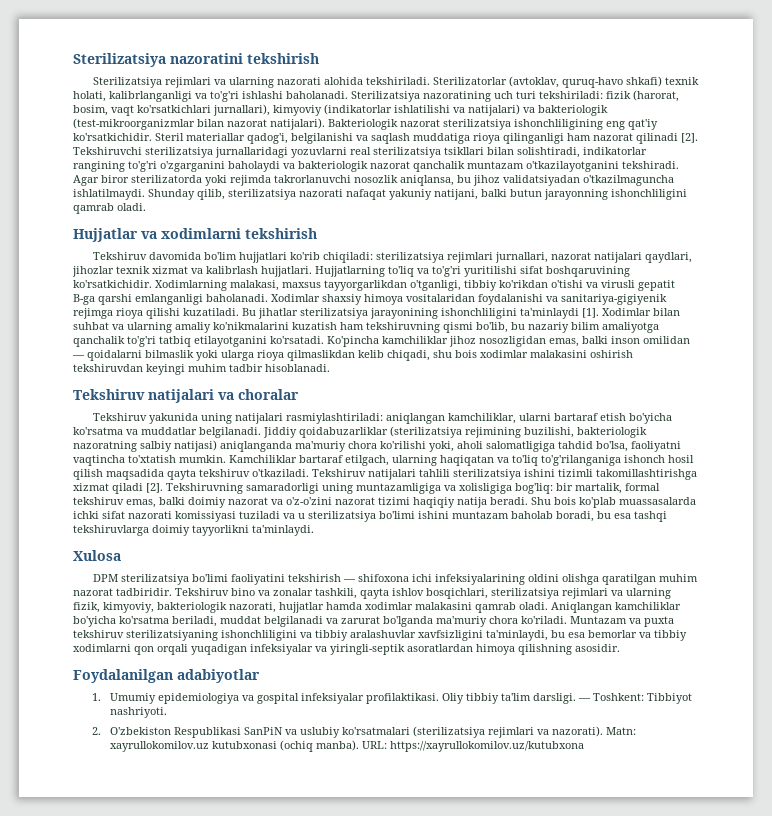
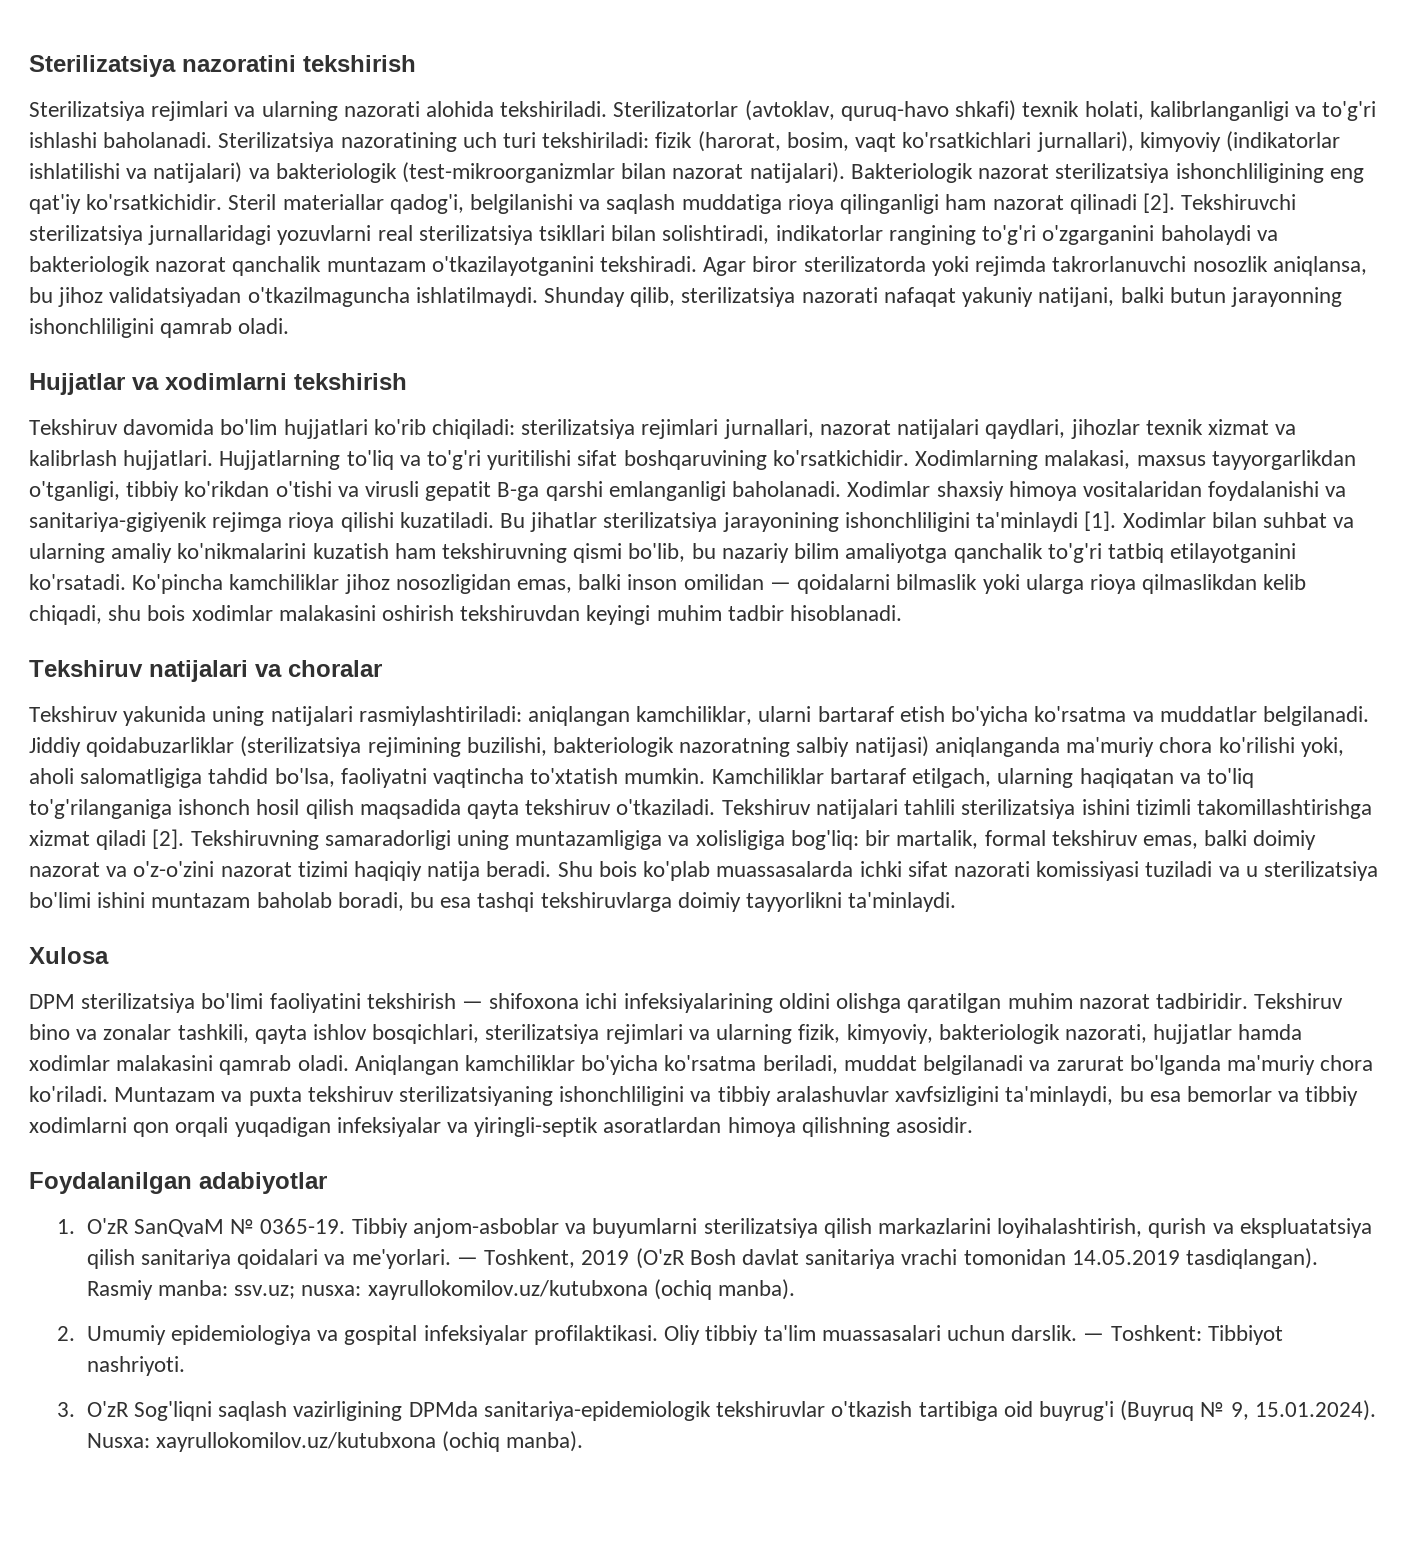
- 1. Umumiy epidemiologiya va gospital infeksiyalar profilaktikasi.
+ 1. O'zR SanQvaM № 0365-19. Tibbiy anjom-asboblar va buyumlarni sterilizatsiya qilish markazlarini loyihalashtirish, qurish va ekspluatatsiya qilish sanitariya qoidalari va me'yorlari. — Toshkent, 2019 (O'zR Bosh davlat sanitariya vrachi tomonidan 14.05.2019 tasdiqlangan). Rasmiy manba: ssv.uz; nusxa: xayrullokomilov.uz/kutubxona (ochiq manba).
+ 2. Umumiy epidemiologiya va gospital infeksiyalar profilaktikasi.
- Oliy tibbiy ta'lim darsligi.
+ Oliy tibbiy ta'lim muassasalari uchun darslik.
- 2. O'zbekiston Respublikasi SanPiN va uslubiy ko'rsatmalari (sterilizatsiya rejimlari va nazorati). Matn: xayrullokomilov.uz kutubxonasi (ochiq manba). URL: https://xayrullokomilov.uz/kutubxona
+ 3. O'zR Sog'liqni saqlash vazirligining DPMda sanitariya-epidemiologik tekshiruvlar o'tkazish tartibiga oid buyrug'i (Buyruq № 9, 15.01.2024). Nusxa: xayrullokomilov.uz/kutubxona (ochiq manba).

